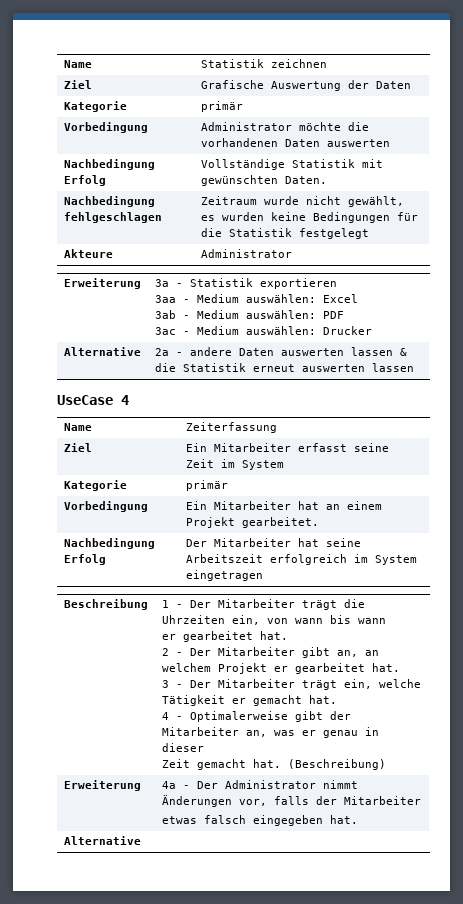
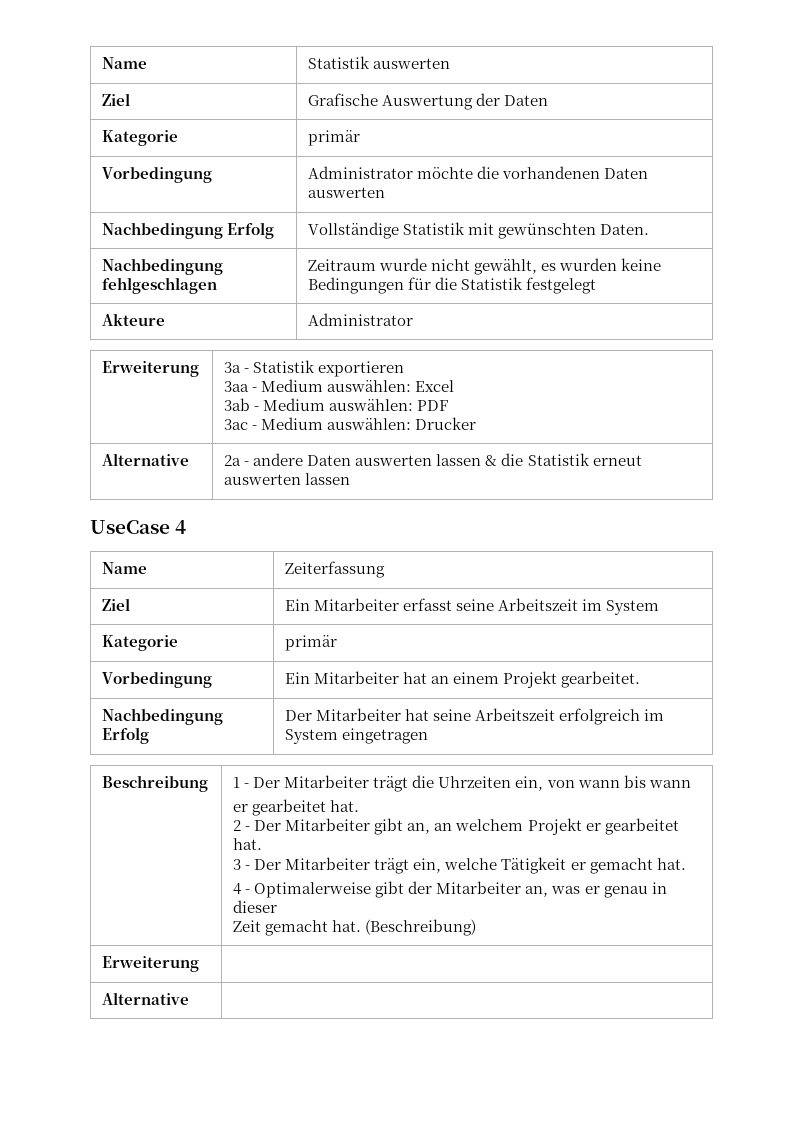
- Name | Statistik zeichnen
+ Name | Statistik auswerten
- Ziel | Ein Mitarbeiter erfasst seine Zeit im System
+ Ziel | Ein Mitarbeiter erfasst seine Arbeitszeit im System
  (Beschreibung)
- Erweiterung | 4a - Der Administrator nimmt Änderungen vor, falls der Mitarbeiter
- etwas falsch eingegeben hat.
+ Erweiterung |

